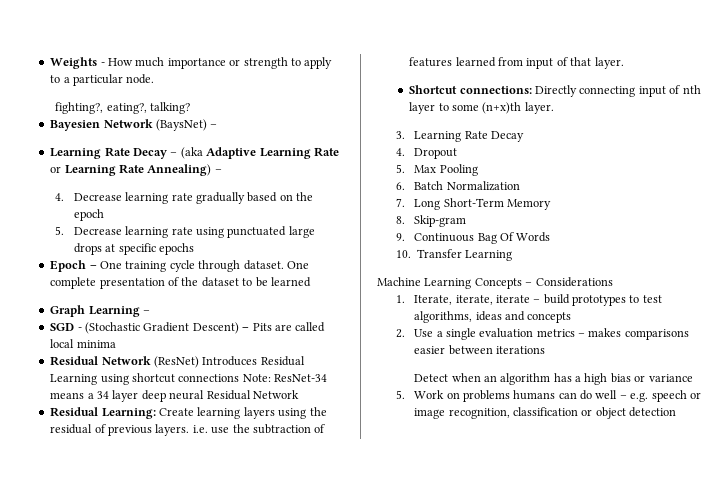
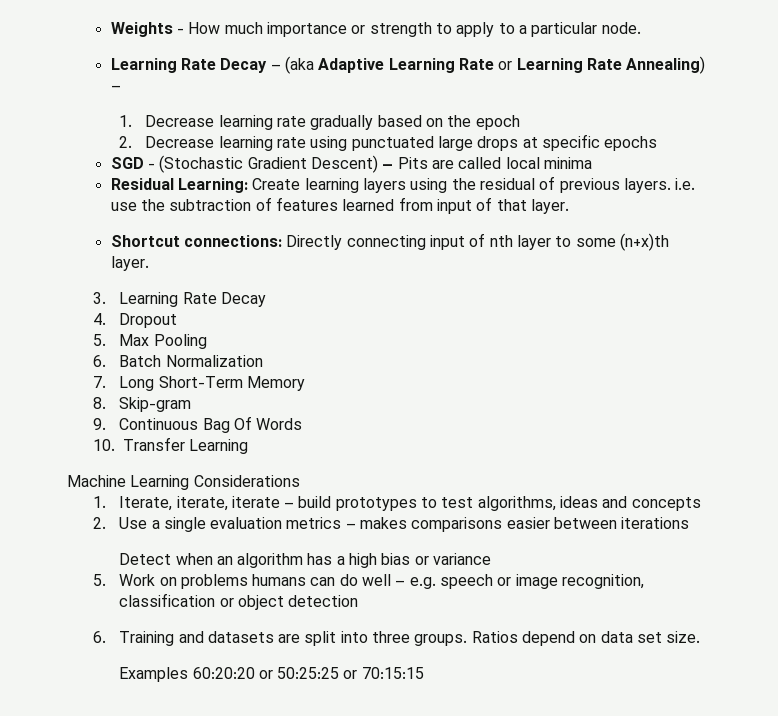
- fighting?, eating?, talking?
- Bayesien Network (BaysNet) –
- 4. Decrease learning rate gradually based on the epoch
+ 1. Decrease learning rate gradually based on the epoch
- 5. Decrease learning rate using punctuated large drops at specific epochs
+ 2. Decrease learning rate using punctuated large drops at specific epochs
- Epoch – One training cycle through dataset. One complete presentation of the dataset to be learned
- Graph Learning –
- Residual Network (ResNet) Introduces Residual Learning using shortcut connections Note: ResNet-34 means a 34 layer deep neural Residual Network
- Machine Learning Concepts – Considerations
+ Machine Learning Considerations
+ 6. Training and datasets are split into three groups. Ratios depend on data set size.
+ Examples 60:20:20 or 50:25:25 or 70:15:15

